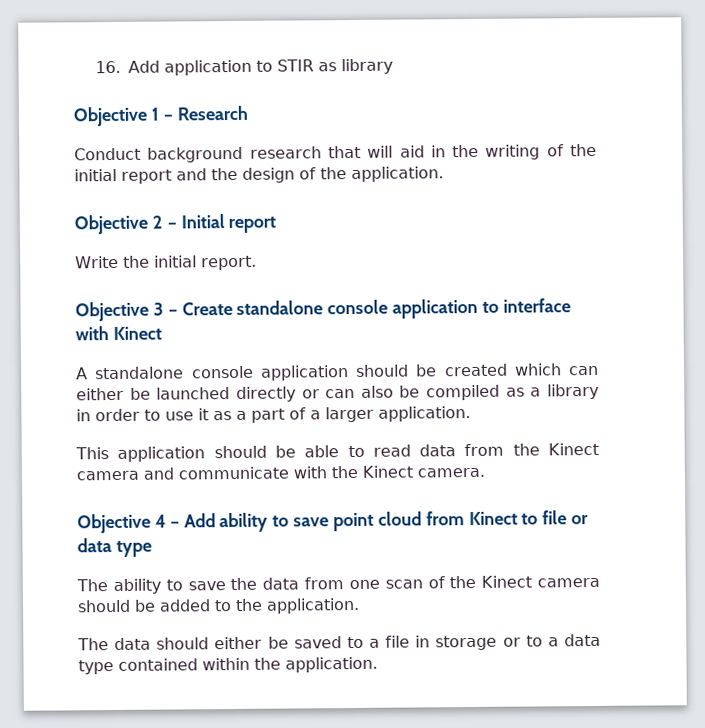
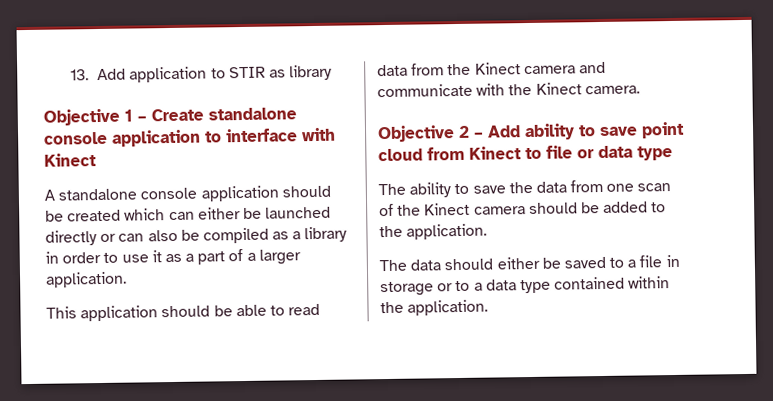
- 16. Add application to STIR as library
+ 13. Add application to STIR as library
- Objective 1 – Research
- Conduct background research that will aid in the writing of the initial report and the design of the application.
- Objective 2 – Initial report
- Write the initial report.
- Objective 3 – Create standalone console application to interface with Kinect
+ Objective 1 – Create standalone console application to interface with Kinect
- Objective 4 – Add ability to save point cloud from Kinect to file or data type
+ Objective 2 – Add ability to save point cloud from Kinect to file or data type

